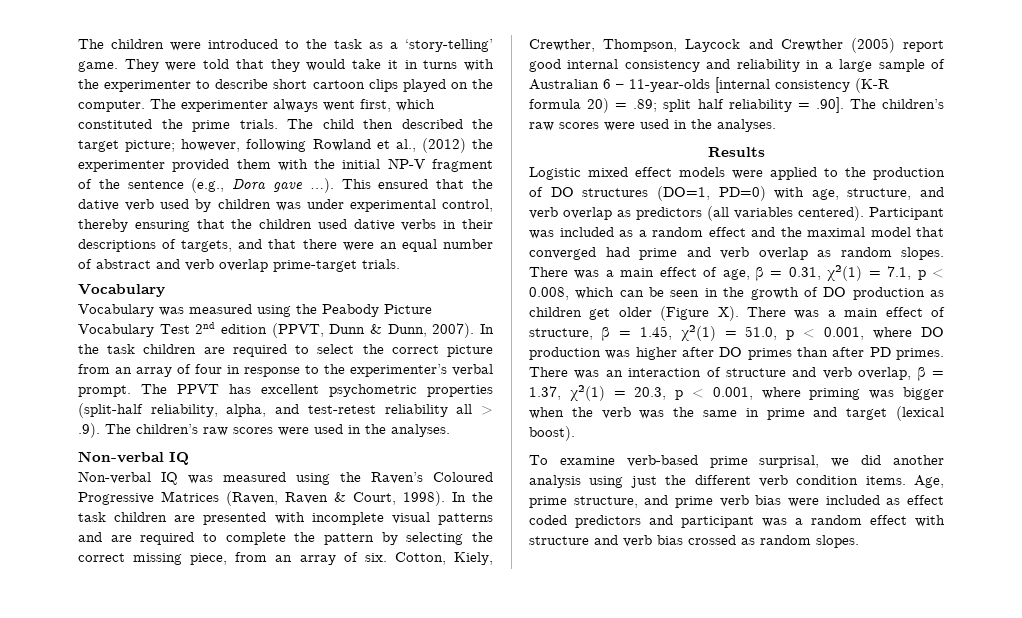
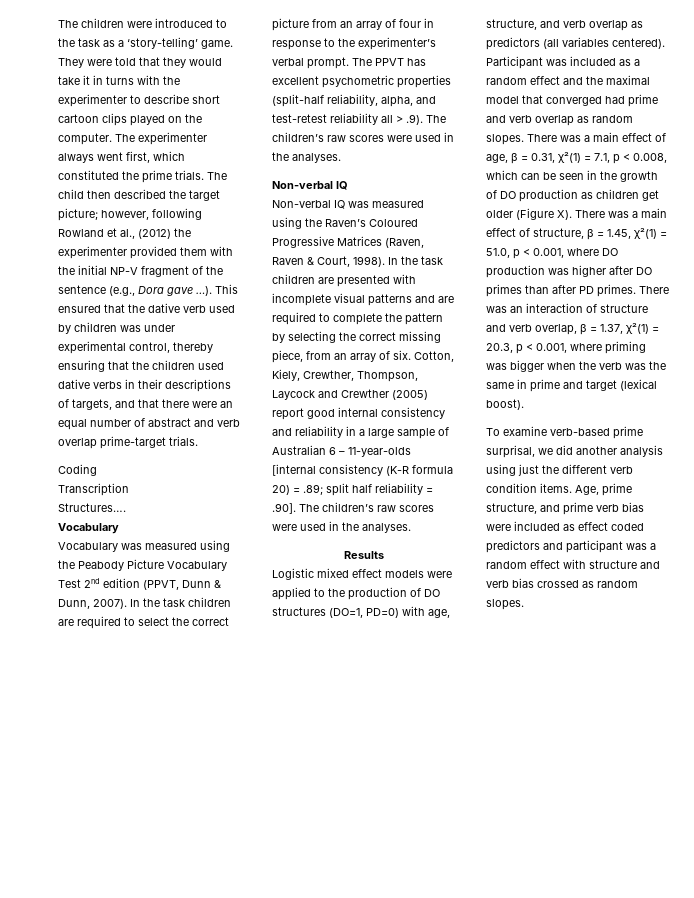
+ Coding
+ Transcription
+ Structures….

